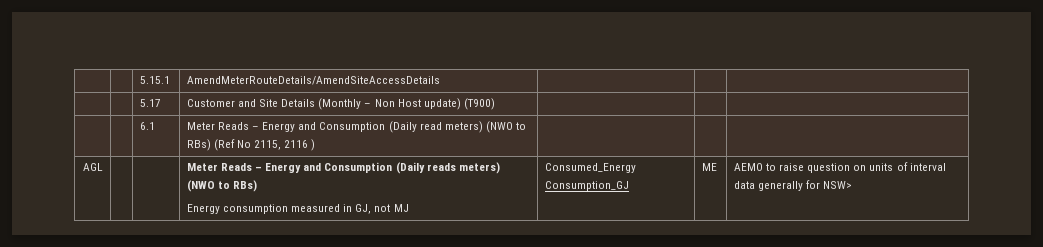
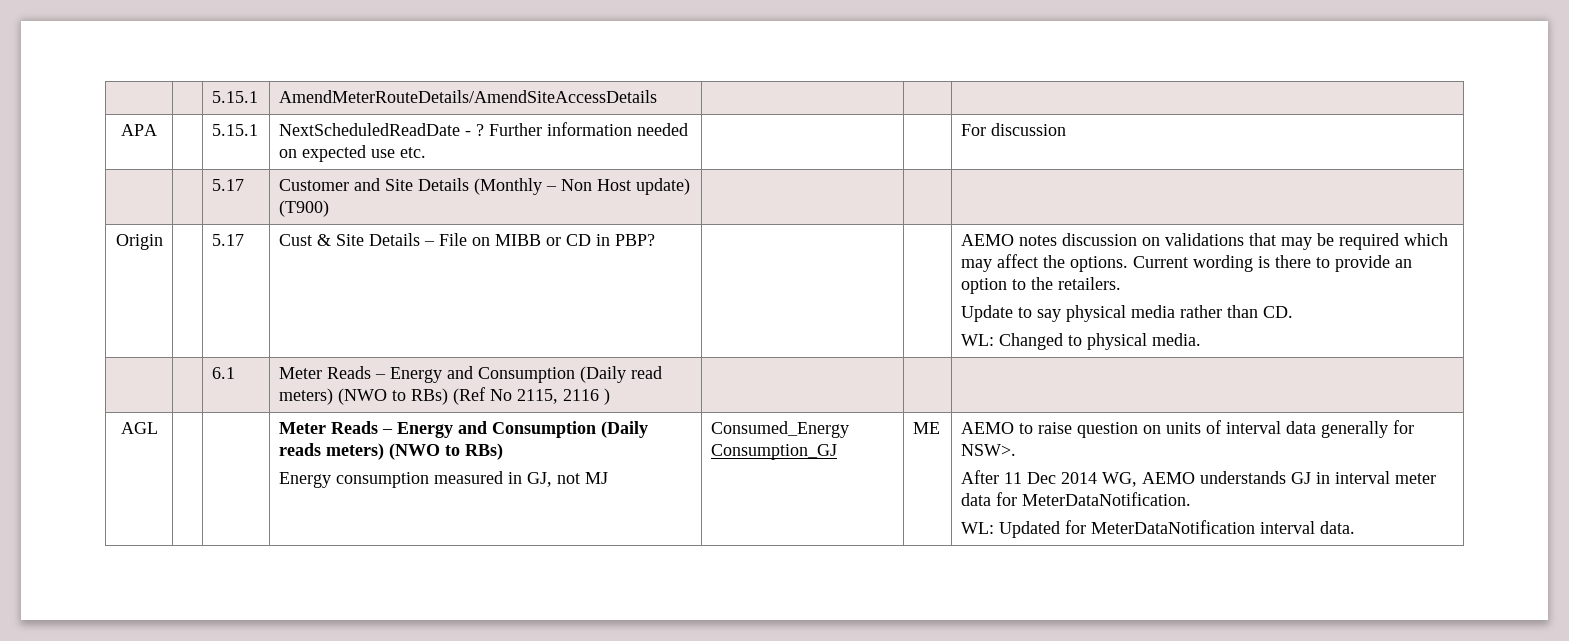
+ APA | | 5.15.1 | NextScheduledReadDate - ? Further information needed on expected use etc. | | | For discussion
+ Origin | | 5.17 | Cust & Site Details – File on MIBB or CD in PBP? | | | AEMO notes discussion on validations that may be required which may affect the options. Current wording is there to provide an option to the retailers.
+ Update to say physical media rather than CD.
+ WL: Changed to physical media.
- AEMO to raise question on units of interval data generally for NSW>
+ AEMO to raise question on units of interval data generally for NSW>.
+ After 11 Dec 2014 WG, AEMO understands GJ in interval meter data for MeterDataNotification.
+ WL: Updated for MeterDataNotification interval data.

